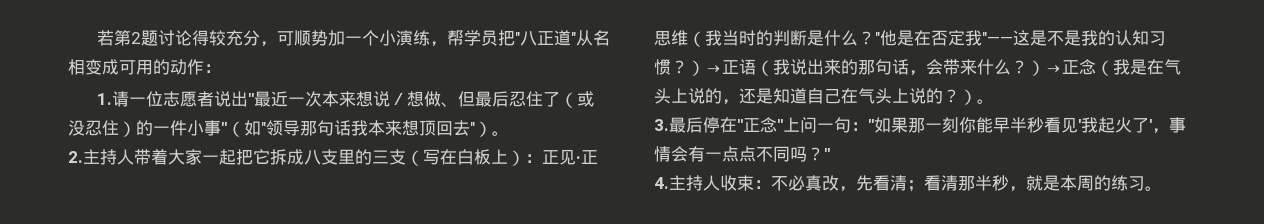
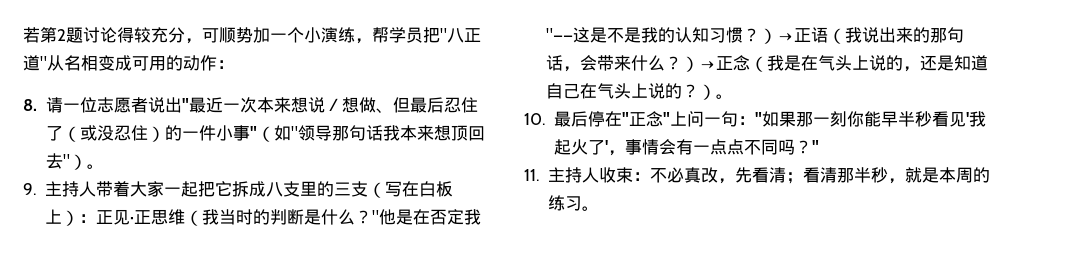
- 1.请一位志愿者说出"最近一次本来想说／想做、但最后忍住了（或没忍住）的一件小事"（如"领导那句话我本来想顶回去"）。
+ 8.请一位志愿者说出"最近一次本来想说／想做、但最后忍住了（或没忍住）的一件小事"（如"领导那句话我本来想顶回去"）。
- 2.主持人带着大家一起把它拆成八支里的三支（写在白板上）：正见·正思维（我当时的判断是什么？
+ 9.主持人带着大家一起把它拆成八支里的三支（写在白板上）：正见·正思维（我当时的判断是什么？
- 3.最后停在"正念"上问一句："如果那一刻你能早半秒看见'我起火了'，事情会有一点点不同吗？
+ 10.最后停在"正念"上问一句："如果那一刻你能早半秒看见'我起火了'，事情会有一点点不同吗？
- 4.主持人收束：不必真改，先看清；看清那半秒，就是本周的练习。
+ 11.主持人收束：不必真改，先看清；看清那半秒，就是本周的练习。

